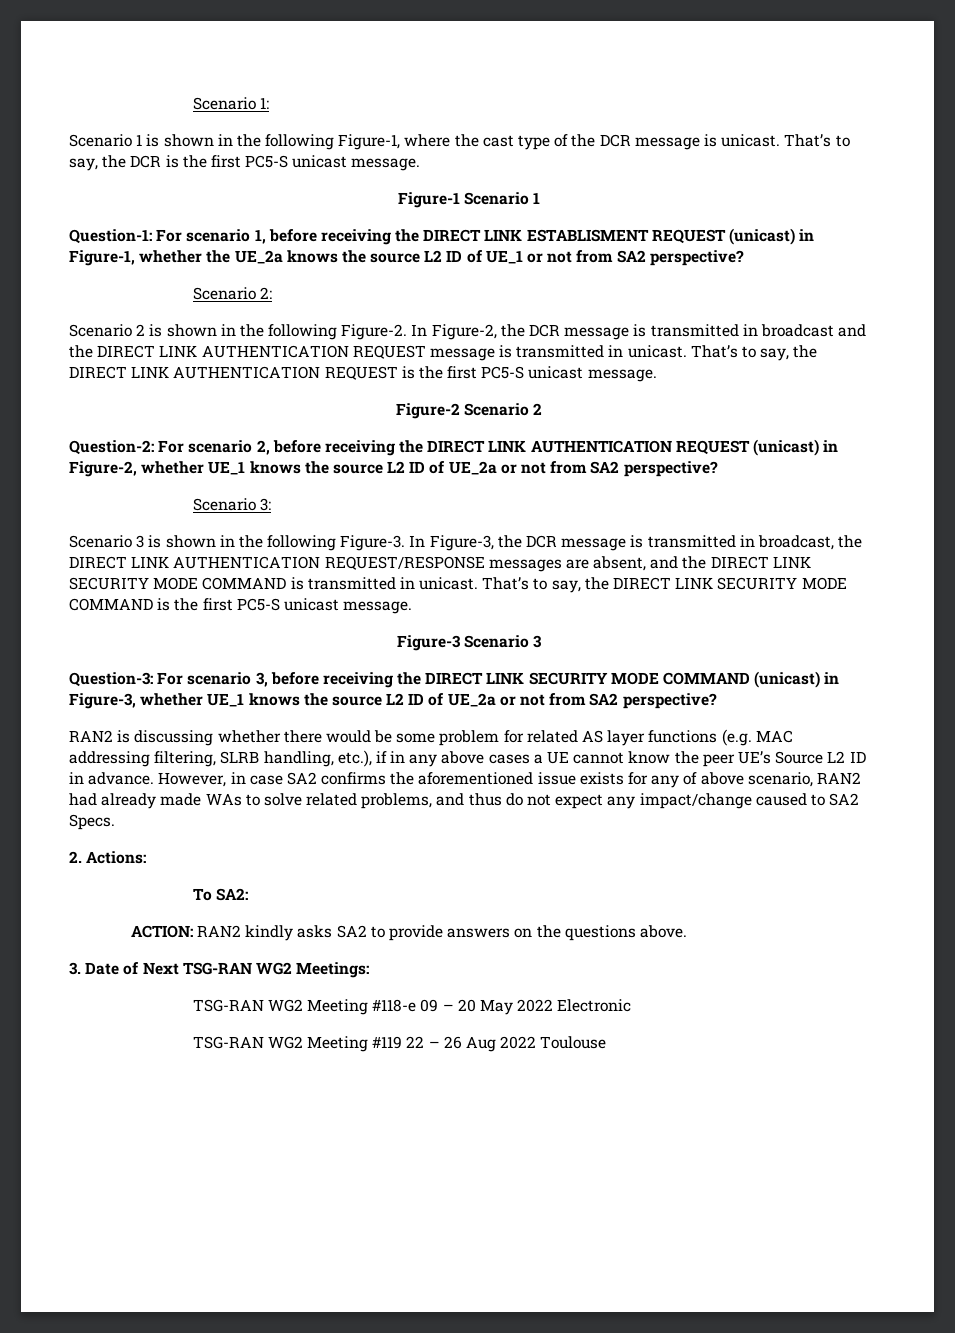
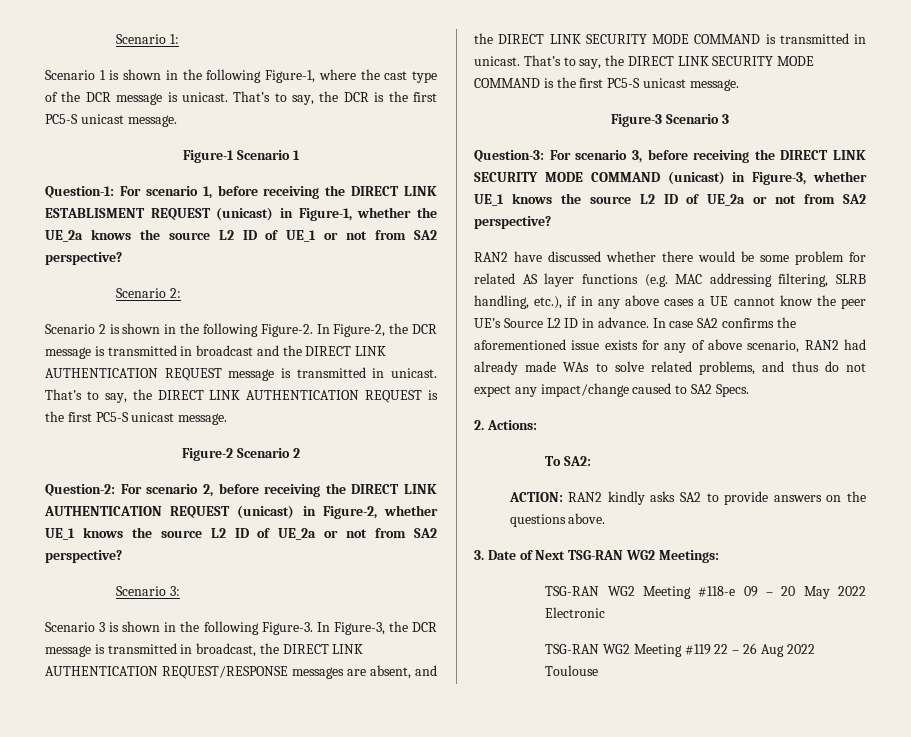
- RAN2 is discussing whether there would be some problem for related AS layer functions (e.g. MAC addressing filtering, SLRB handling, etc.), if in any above cases a UE cannot know the peer UE’s Source L2 ID in advance.
+ RAN2 have discussed whether there would be some problem for related AS layer functions (e.g. MAC addressing filtering, SLRB handling, etc.), if in any above cases a UE cannot know the peer UE’s Source L2 ID in advance.
- However, in case SA2 confirms the aforementioned issue exists for any of above scenario, RAN2 had already made WAs to solve related problems, and thus do not expect any impact/change caused to SA2 Specs.
+ In case SA2 confirms the aforementioned issue exists for any of above scenario, RAN2 had already made WAs to solve related problems, and thus do not expect any impact/change caused to SA2 Specs.

